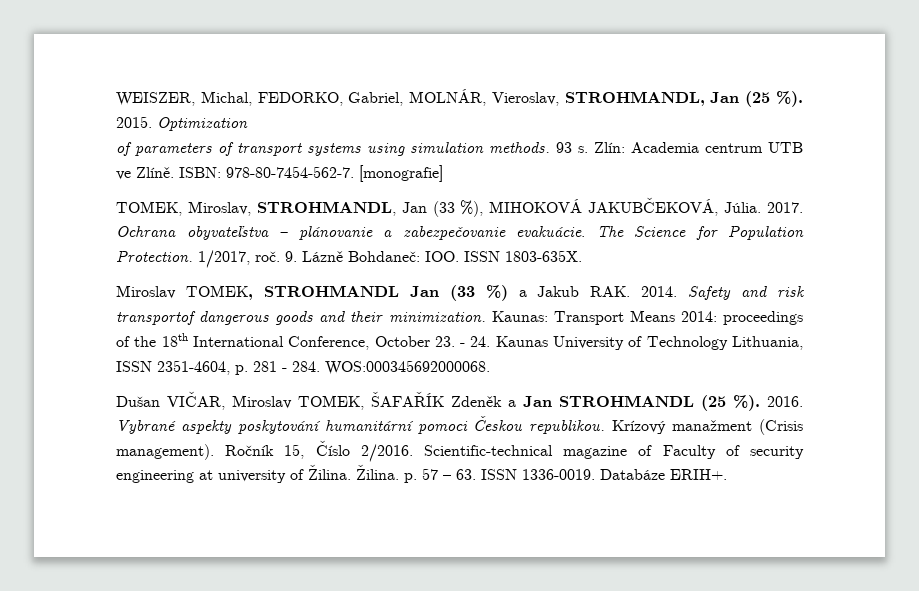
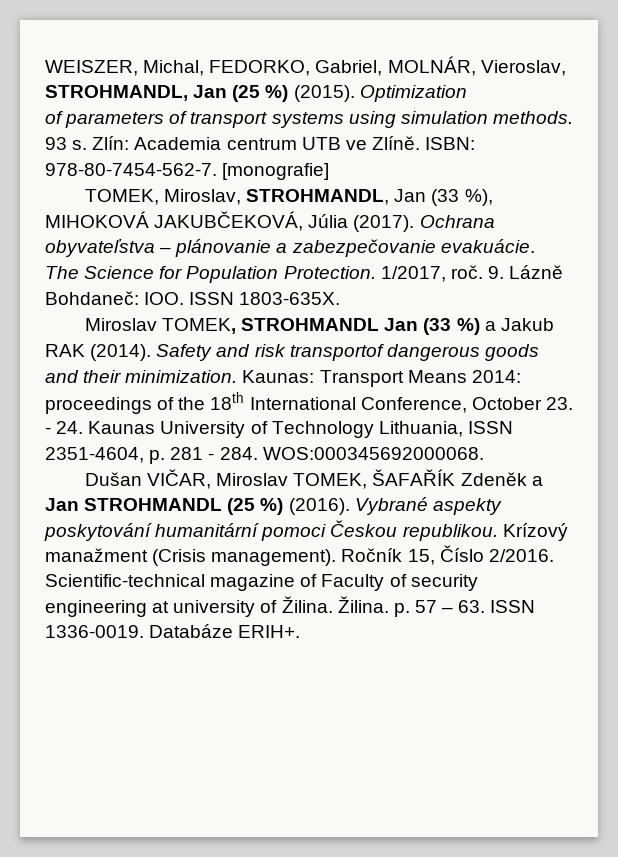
- WEISZER, Michal, FEDORKO, Gabriel, MOLNÁR, Vieroslav, STROHMANDL, Jan (25 %). 2015.
+ WEISZER, Michal, FEDORKO, Gabriel, MOLNÁR, Vieroslav, STROHMANDL, Jan (25 %) (2015).
- TOMEK, Miroslav, STROHMANDL, Jan (33 %), MIHOKOVÁ JAKUBČEKOVÁ, Júlia. 2017.
+ TOMEK, Miroslav, STROHMANDL, Jan (33 %), MIHOKOVÁ JAKUBČEKOVÁ, Júlia (2017).
- Miroslav TOMEK, STROHMANDL Jan (33 %) a Jakub RAK. 2014.
+ Miroslav TOMEK, STROHMANDL Jan (33 %) a Jakub RAK (2014).
- Dušan VIČAR, Miroslav TOMEK, ŠAFAŘÍK Zdeněk a Jan STROHMANDL (25 %). 2016.
+ Dušan VIČAR, Miroslav TOMEK, ŠAFAŘÍK Zdeněk a Jan STROHMANDL (25 %) (2016).

